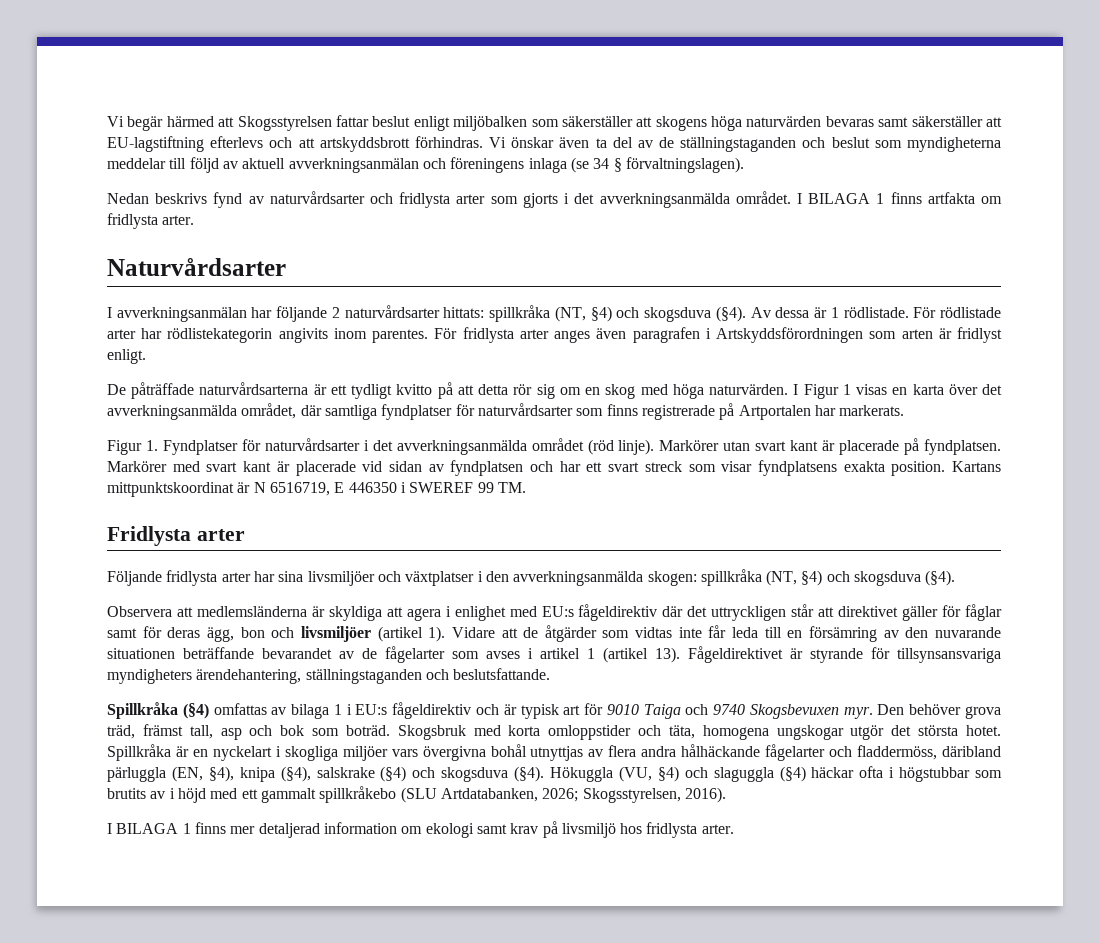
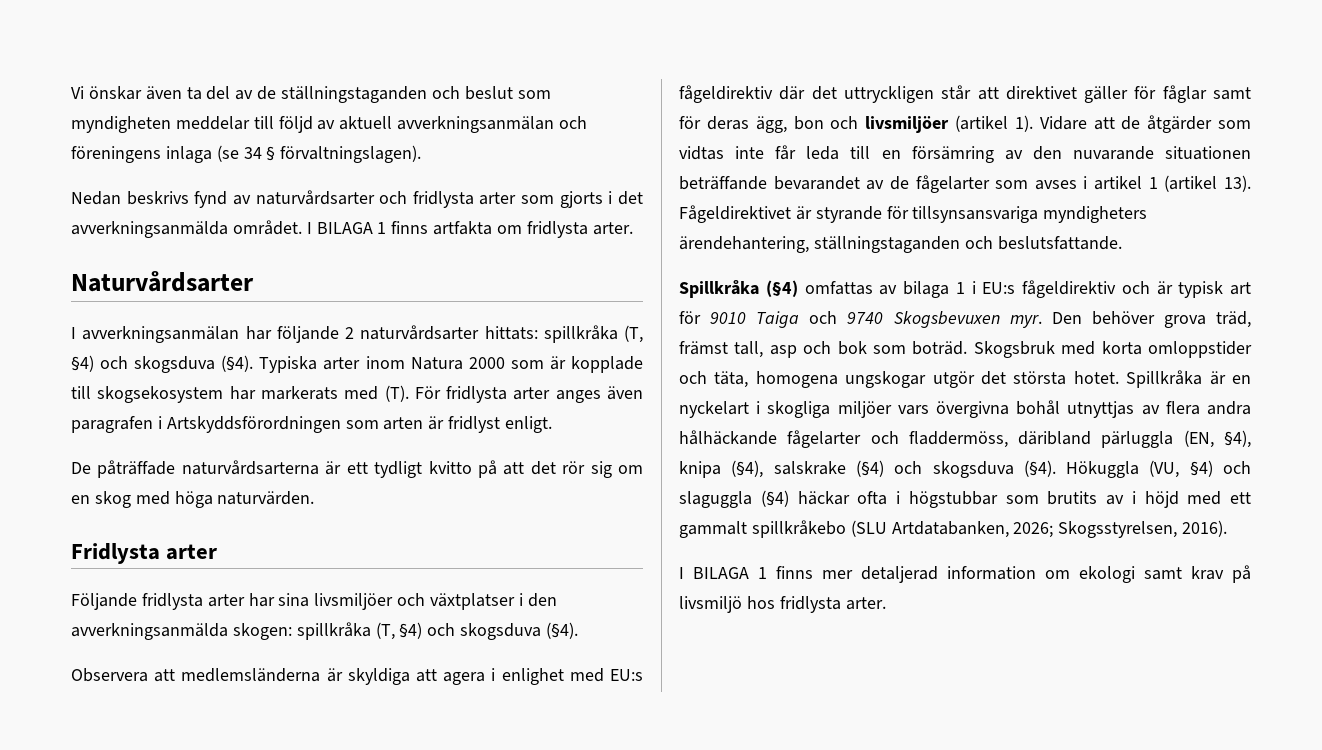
- Vi begär härmed att Skogsstyrelsen fattar beslut enligt miljöbalken som säkerställer att skogens höga naturvärden bevaras samt säkerställer att EU-lagstiftning efterlevs och att artskyddsbrott förhindras. Vi önskar även ta del av de ställningstaganden och beslut som myndigheterna meddelar till följd av aktuell avverkningsanmälan och föreningens inlaga (se 34 § förvaltningslagen).
+ Vi önskar även ta del av de ställningstaganden och beslut som myndigheten meddelar till följd av aktuell avverkningsanmälan och föreningens inlaga (se 34 § förvaltningslagen).
- I avverkningsanmälan har följande 2 naturvårdsarter hittats: spillkråka (NT, §4) och skogsduva (§4). Av dessa är 1 rödlistade. För rödlistade arter har rödlistekategorin angivits inom parentes. För fridlysta arter anges även paragrafen i Artskyddsförordningen som arten är fridlyst enligt.
+ I avverkningsanmälan har följande 2 naturvårdsarter hittats: spillkråka (T, §4) och skogsduva (§4). Typiska arter inom Natura 2000 som är kopplade till skogsekosystem har markerats med (T). För fridlysta arter anges även paragrafen i Artskyddsförordningen som arten är fridlyst enligt.
- De påträffade naturvårdsarterna är ett tydligt kvitto på att detta rör sig om en skog med höga naturvärden. I Figur 1 visas en karta över det avverkningsanmälda området, där samtliga fyndplatser för naturvårdsarter som finns registrerade på Artportalen har markerats.
- Figur 1. Fyndplatser för naturvårdsarter i det avverkningsanmälda området (röd linje). Markörer utan svart kant är placerade på fyndplatsen. Markörer med svart kant är placerade vid sidan av fyndplatsen och har ett svart streck som visar fyndplatsens exakta position. Kartans mittpunktskoordinat är N 6516719, E 446350 i SWEREF 99 TM.
+ De påträffade naturvårdsarterna är ett tydligt kvitto på att det rör sig om en skog med höga naturvärden.
- Följande fridlysta arter har sina livsmiljöer och växtplatser i den avverkningsanmälda skogen: spillkråka (NT, §4) och skogsduva (§4).
+ Följande fridlysta arter har sina livsmiljöer och växtplatser i den avverkningsanmälda skogen: spillkråka (T, §4) och skogsduva (§4).

